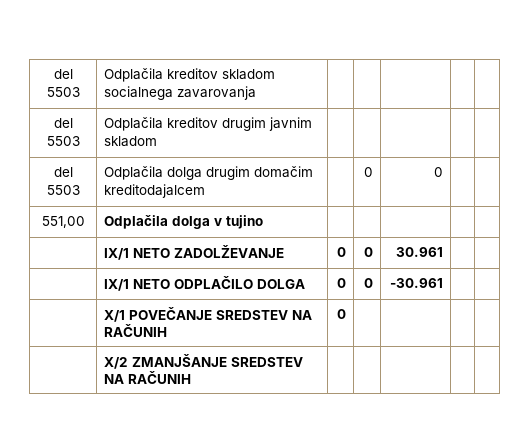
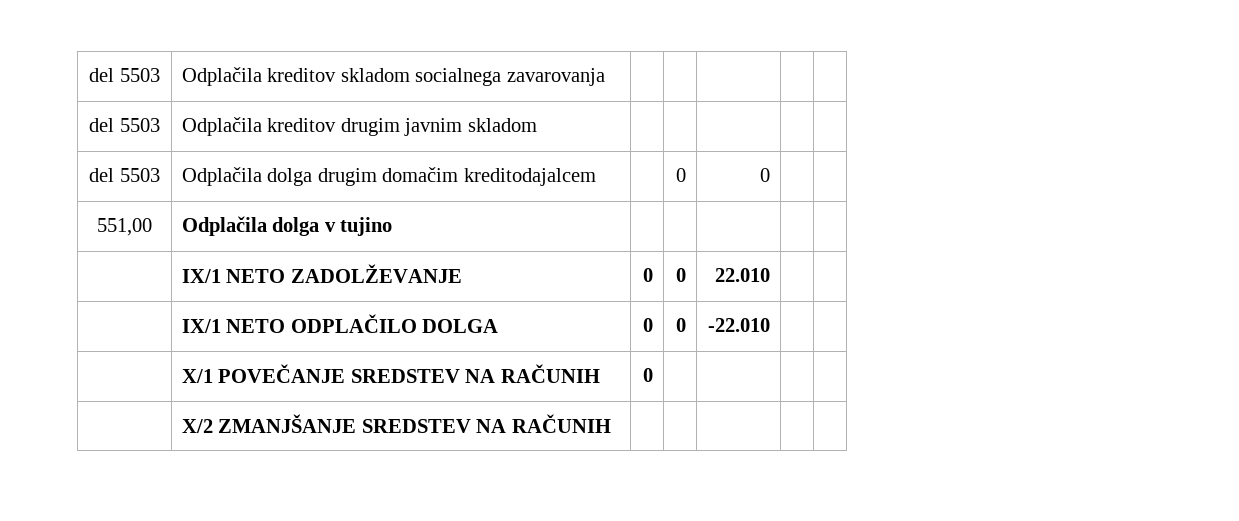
- | IX/1 NETO ZADOLŽEVANJE | 0 | 0 | 30.961 | |
+ | IX/1 NETO ZADOLŽEVANJE | 0 | 0 | 22.010 | |
- | IX/1 NETO ODPLAČILO DOLGA | 0 | 0 | -30.961 | |
+ | IX/1 NETO ODPLAČILO DOLGA | 0 | 0 | -22.010 | |

